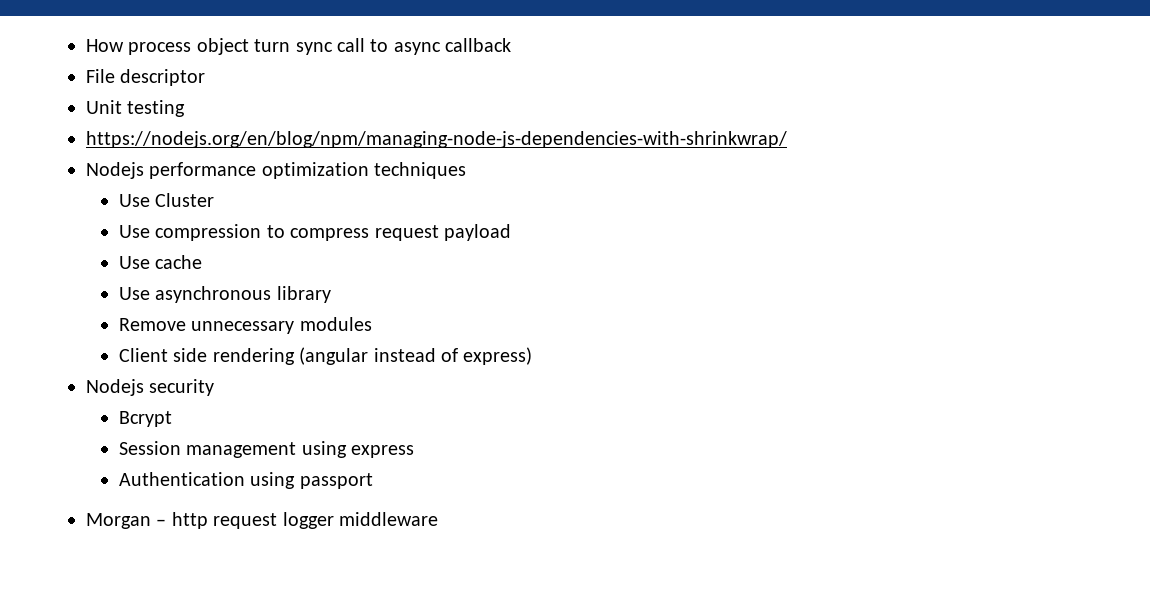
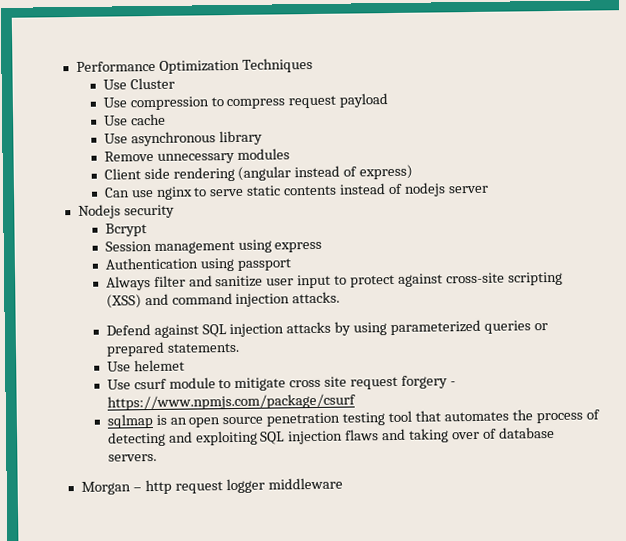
- How process object turn sync call to async callback
- File descriptor
- Unit testing
- https://nodejs.org/en/blog/npm/managing-node-js-dependencies-with-shrinkwrap/
- Nodejs performance optimization techniques
+ Performance Optimization Techniques
+ Can use nginx to serve static contents instead of nodejs server
+ Always filter and sanitize user input to protect against cross-site scripting (XSS) and command injection attacks.
+ Defend against SQL injection attacks by using parameterized queries or prepared statements.
+ Use helemet
+ Use csurf module to mitigate cross site request forgery - https://www.npmjs.com/package/csurf
+ sqlmap is an open source penetration testing tool that automates the process of detecting and exploiting SQL injection flaws and taking over of database servers.

